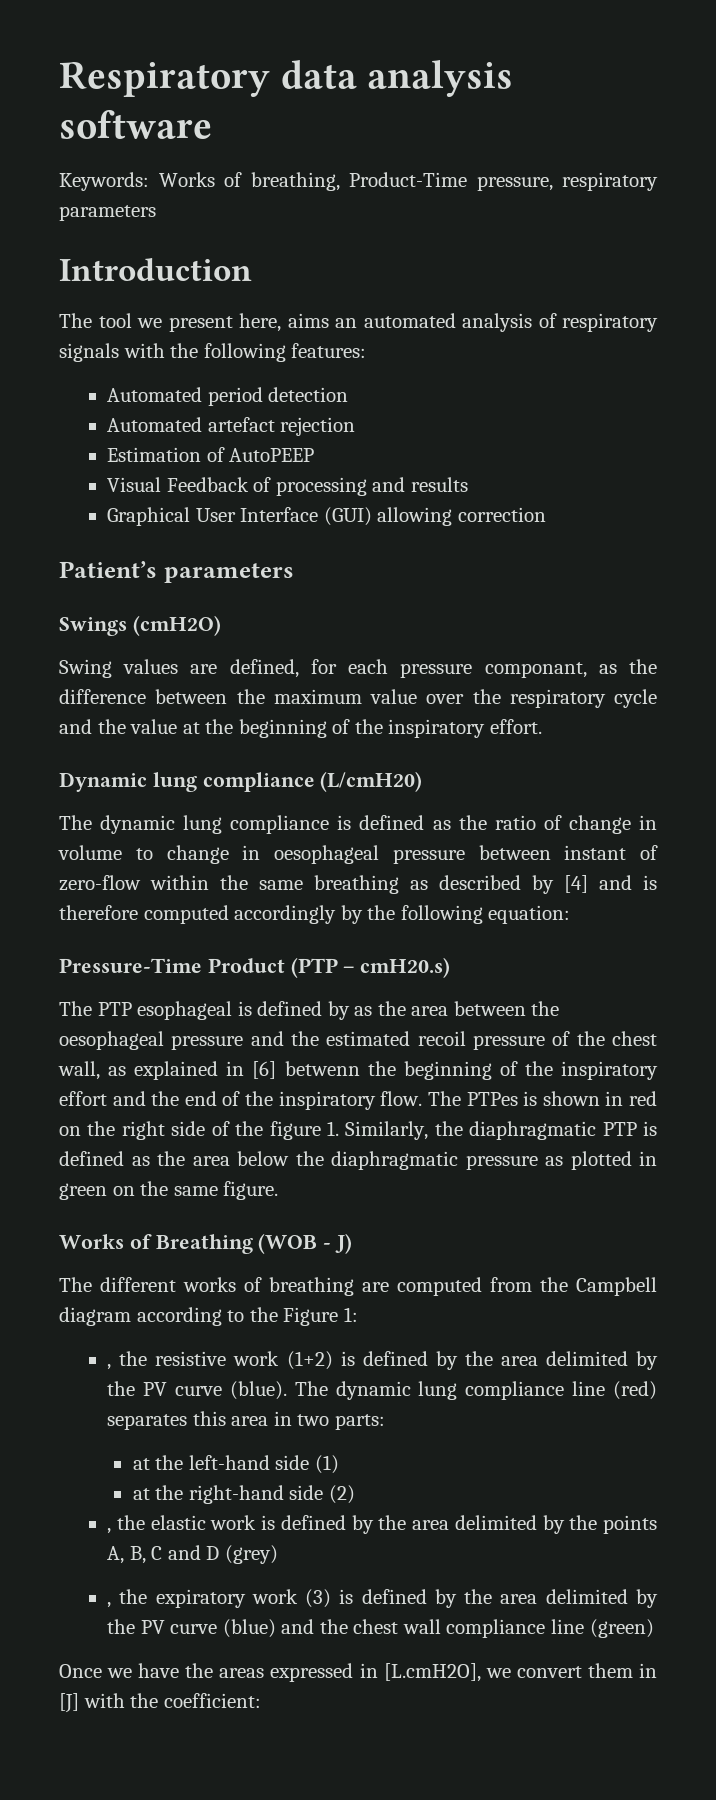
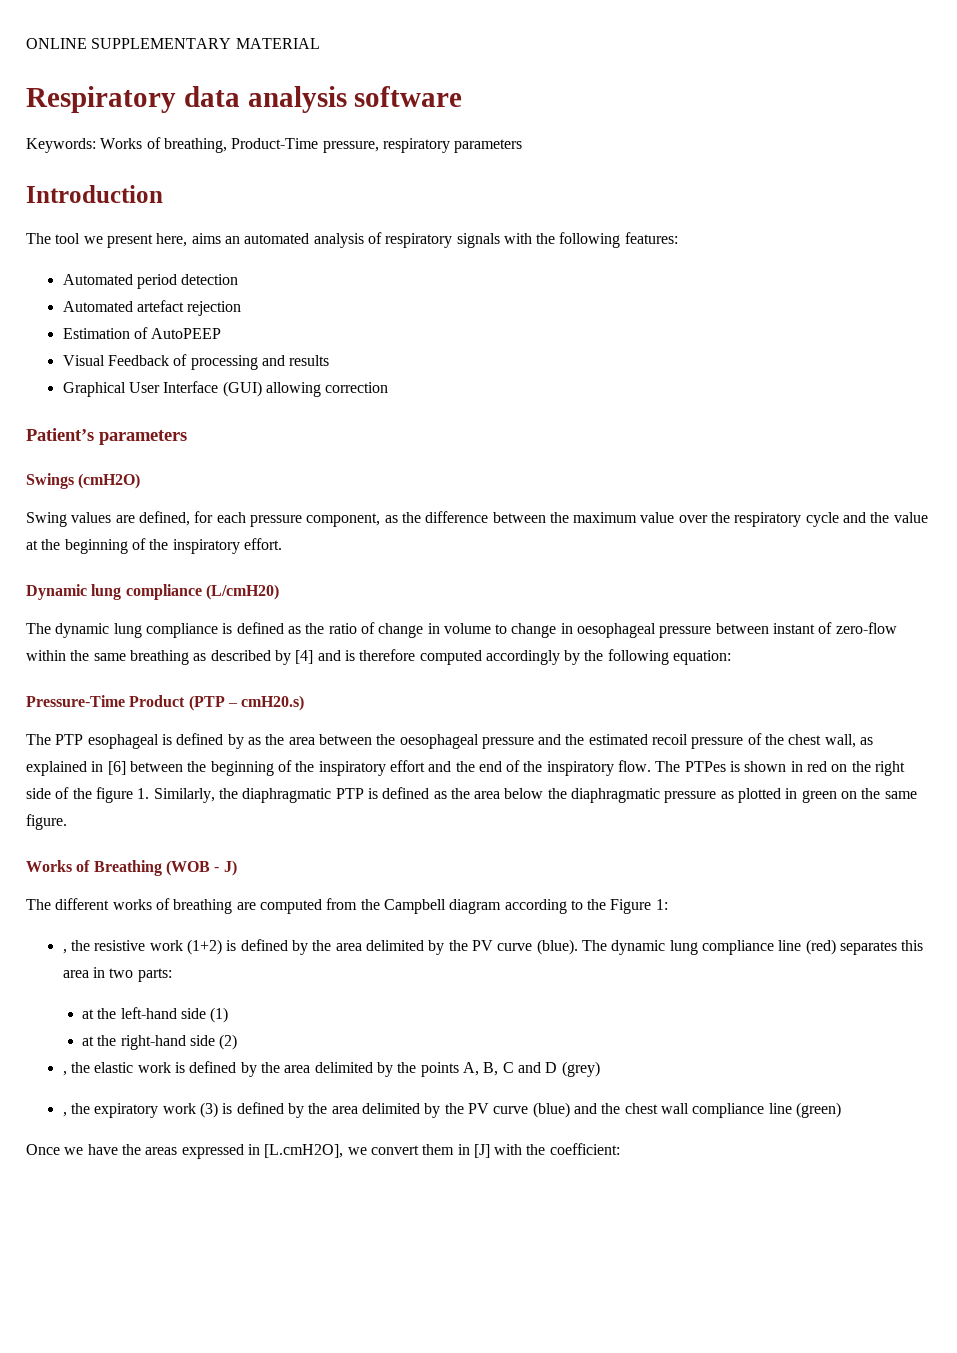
+ ONLINE SUPPLEMENTARY MATERIAL
- Swing values are defined, for each pressure componant, as the difference between the maximum value over the respiratory cycle and the value at the beginning of the inspiratory effort.
+ Swing values are defined, for each pressure component, as the difference between the maximum value over the respiratory cycle and the value at the beginning of the inspiratory effort.
- The PTP esophageal is defined by as the area between the oesophageal pressure and the estimated recoil pressure of the chest wall, as explained in [6] betwenn the beginning of the inspiratory effort and the end of the inspiratory flow.
+ The PTP esophageal is defined by as the area between the oesophageal pressure and the estimated recoil pressure of the chest wall, as explained in [6] between the beginning of the inspiratory effort and the end of the inspiratory flow.

